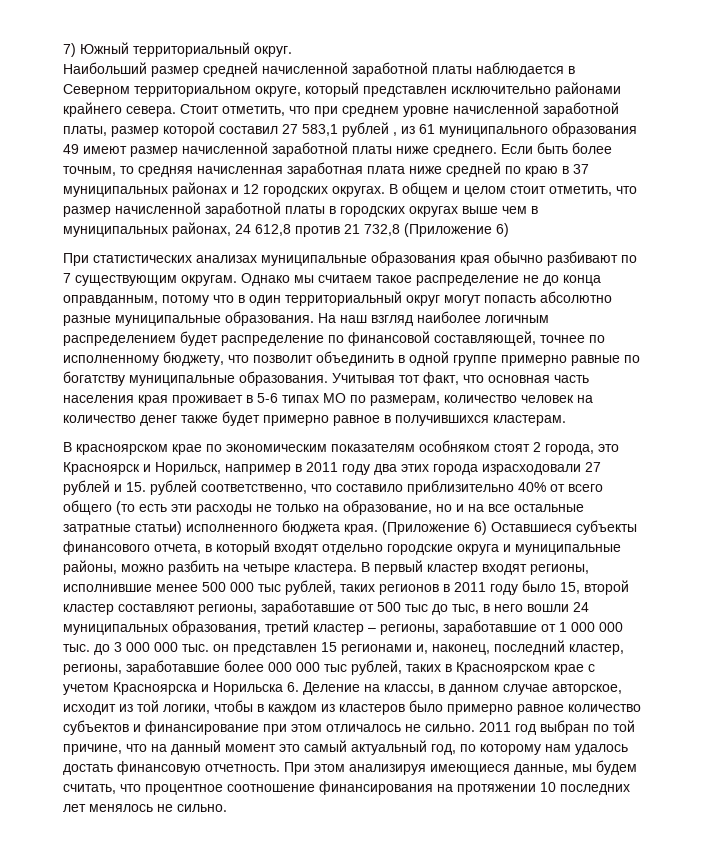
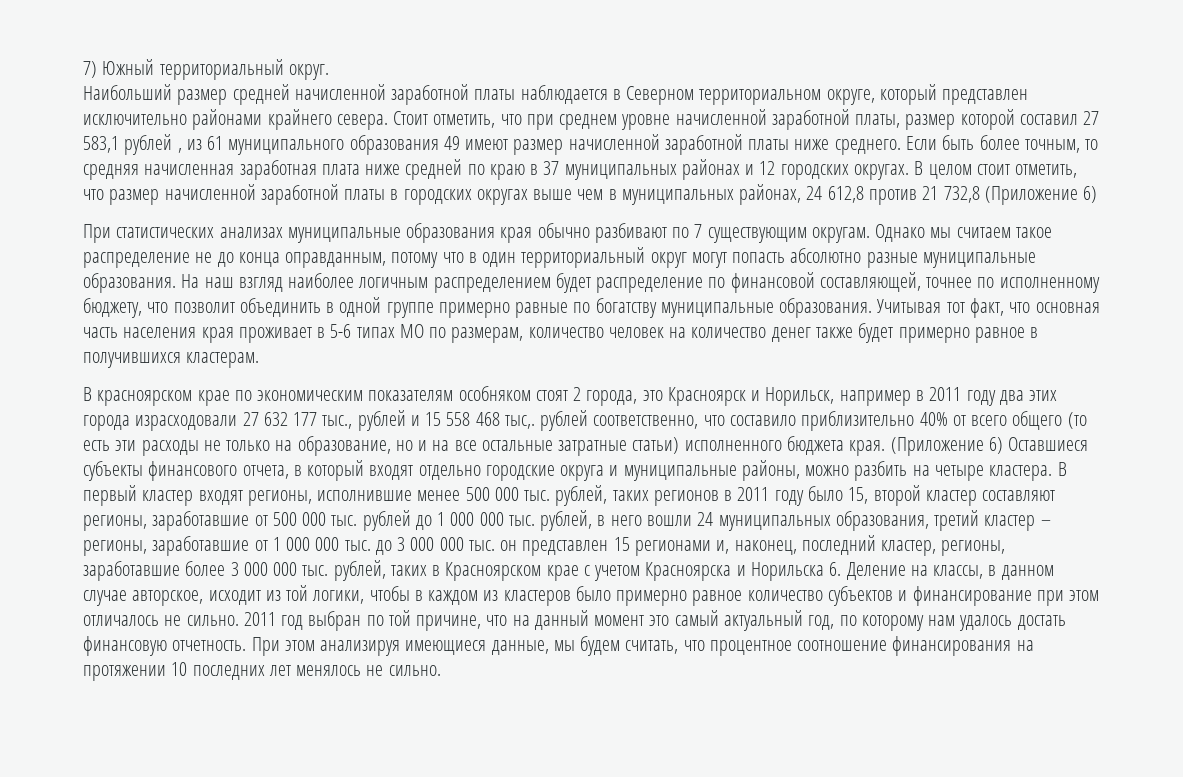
- В общем и целом стоит отметить, что размер начисленной заработной платы в городских округах выше чем в муниципальных районах, 24 612,8 против 21 732,8 (Приложение 6)
+ В целом стоит отметить, что размер начисленной заработной платы в городских округах выше чем в муниципальных районах, 24 612,8 против 21 732,8 (Приложение 6)
- В красноярском крае по экономическим показателям особняком стоят 2 города, это Красноярск и Норильск, например в 2011 году два этих города израсходовали 27 рублей и 15. рублей соответственно, что составило приблизительно 40% от всего общего (то есть эти расходы не только на образование, но и на все остальные затратные статьи) исполненного бюджета края.
+ В красноярском крае по экономическим показателям особняком стоят 2 города, это Красноярск и Норильск, например в 2011 году два этих города израсходовали 27 632 177 тыс., рублей и 15 558 468 тыс,. рублей соответственно, что составило приблизительно 40% от всего общего (то есть эти расходы не только на образование, но и на все остальные затратные статьи) исполненного бюджета края.
- В первый кластер входят регионы, исполнившие менее 500 000 тыс рублей, таких регионов в 2011 году было 15, второй кластер составляют регионы, заработавшие от 500 тыс до тыс, в него вошли 24 муниципальных образования, третий кластер – регионы, заработавшие от 1 000 000 тыс. до 3 000 000 тыс. он представлен 15 регионами и, наконец, последний кластер, регионы, заработавшие более 000 000 тыс рублей, таких в Красноярском крае с учетом Красноярска и Норильска 6. Деление на классы, в данном случае авторское, исходит из той логики, чтобы в каждом из кластеров было примерно равное количество субъектов и финансирование при этом отличалось не сильно.
+ В первый кластер входят регионы, исполнившие менее 500 000 тыс. рублей, таких регионов в 2011 году было 15, второй кластер составляют регионы, заработавшие от 500 000 тыс. рублей до 1 000 000 тыс. рублей, в него вошли 24 муниципальных образования, третий кластер – регионы, заработавшие от 1 000 000 тыс. до 3 000 000 тыс. он представлен 15 регионами и, наконец, последний кластер, регионы, заработавшие более 3 000 000 тыс. рублей, таких в Красноярском крае с учетом Красноярска и Норильска 6. Деление на классы, в данном случае авторское, исходит из той логики, чтобы в каждом из кластеров было примерно равное количество субъектов и финансирование при этом отличалось не сильно.

